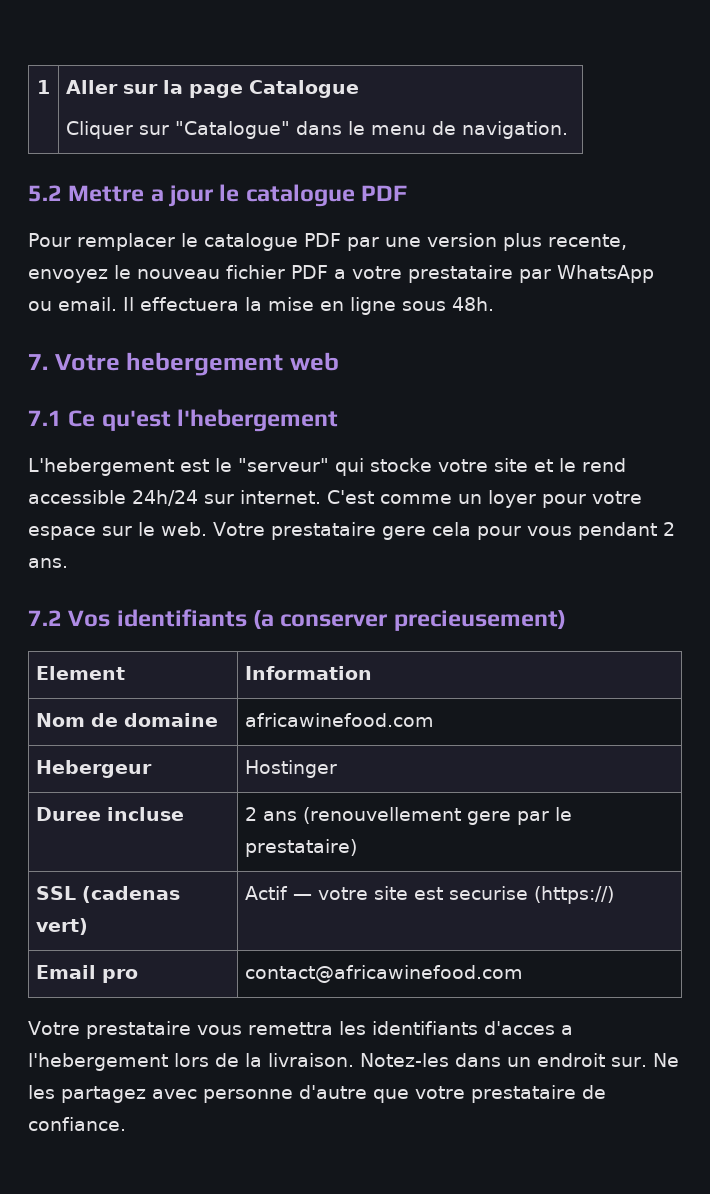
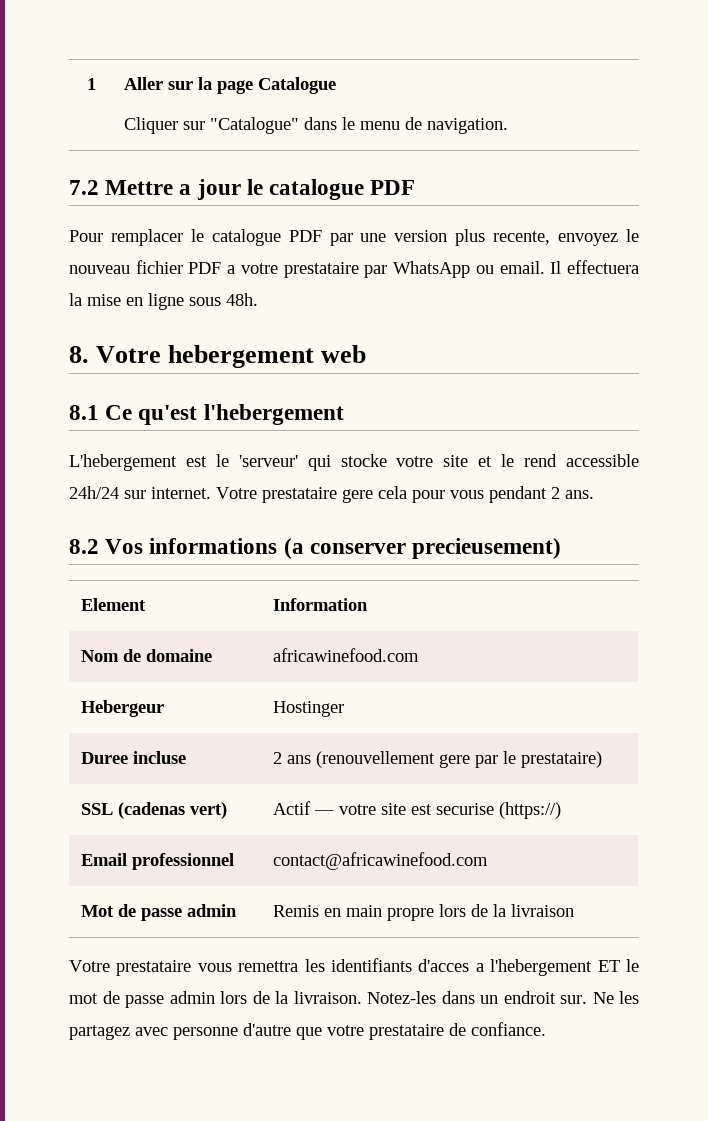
- 5.2 Mettre a jour le catalogue PDF
+ 7.2 Mettre a jour le catalogue PDF
- 7. Votre hebergement web
+ 8. Votre hebergement web
- 7.1 Ce qu'est l'hebergement
+ 8.1 Ce qu'est l'hebergement
- L'hebergement est le "serveur" qui stocke votre site et le rend accessible 24h/24 sur internet.
+ L'hebergement est le 'serveur' qui stocke votre site et le rend accessible 24h/24 sur internet.
- C'est comme un loyer pour votre espace sur le web.
- 7.2 Vos identifiants (a conserver precieusement)
+ 8.2 Vos informations (a conserver precieusement)
- Email pro | contact@africawinefood.com
+ Email professionnel | contact@africawinefood.com
+ Mot de passe admin | Remis en main propre lors de la livraison
- Votre prestataire vous remettra les identifiants d'acces a l'hebergement lors de la livraison.
+ Votre prestataire vous remettra les identifiants d'acces a l'hebergement ET le mot de passe admin lors de la livraison.

